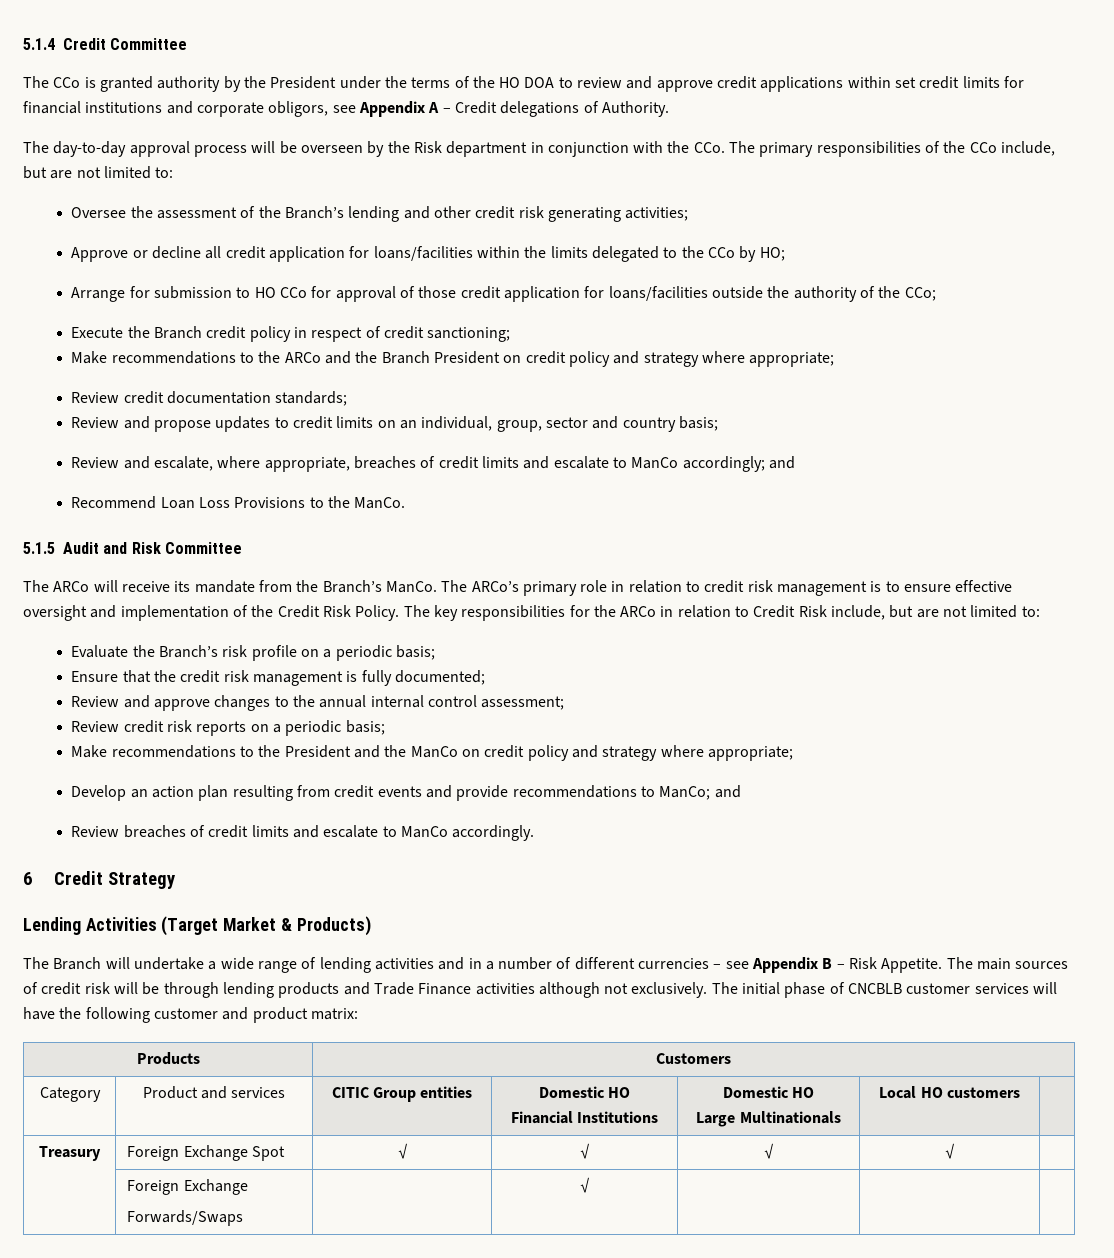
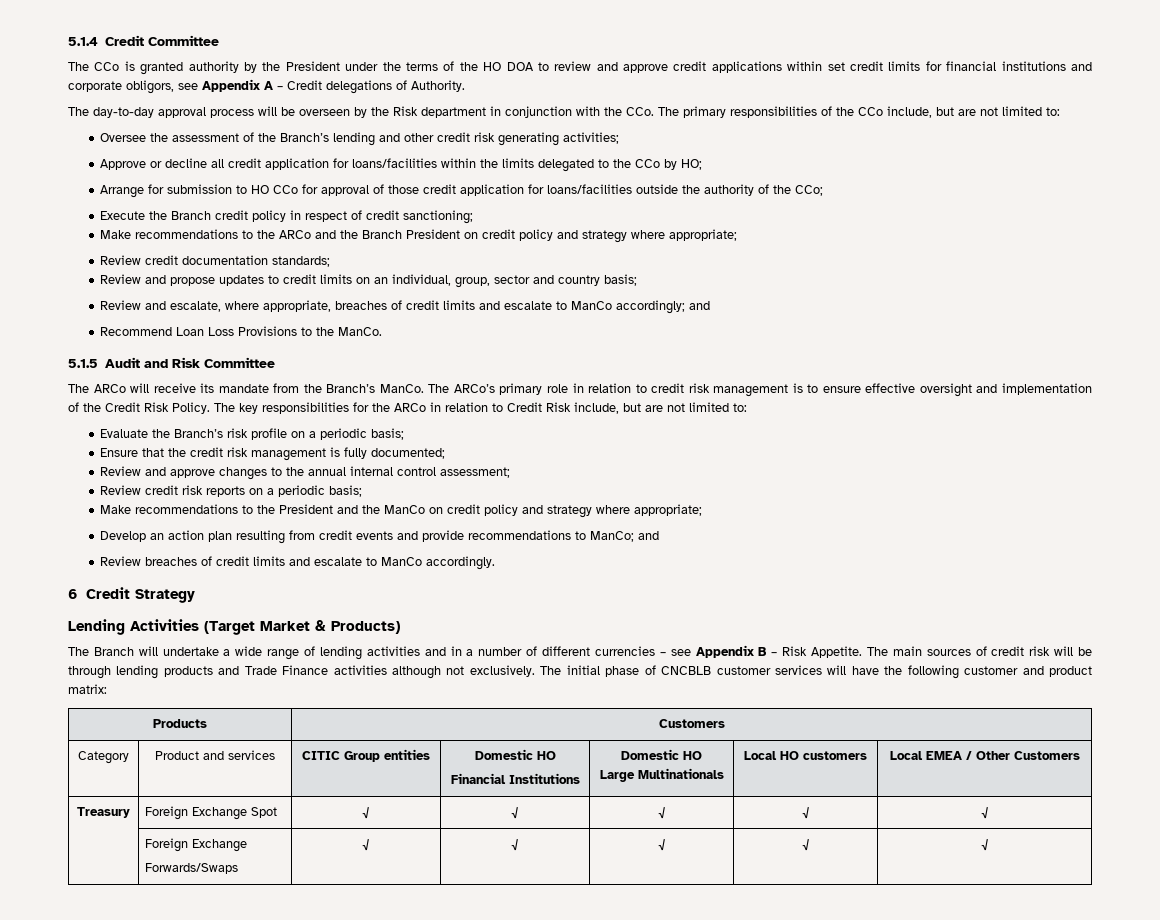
  Category | Product and services | CITIC Group entities | Domestic HO
  Financial Institutions | Domestic HO
- Large Multinationals | Local HO customers |
+ Large Multinationals | Local HO customers | Local EMEA / Other Customers
- Treasury | Foreign Exchange Spot | √ | √ | √ | √ |
+ Treasury | Foreign Exchange Spot | √ | √ | √ | √ | √
  | Foreign Exchange
- Forwards/Swaps | | √ | | |
+ Forwards/Swaps | √ | √ | √ | √ | √

